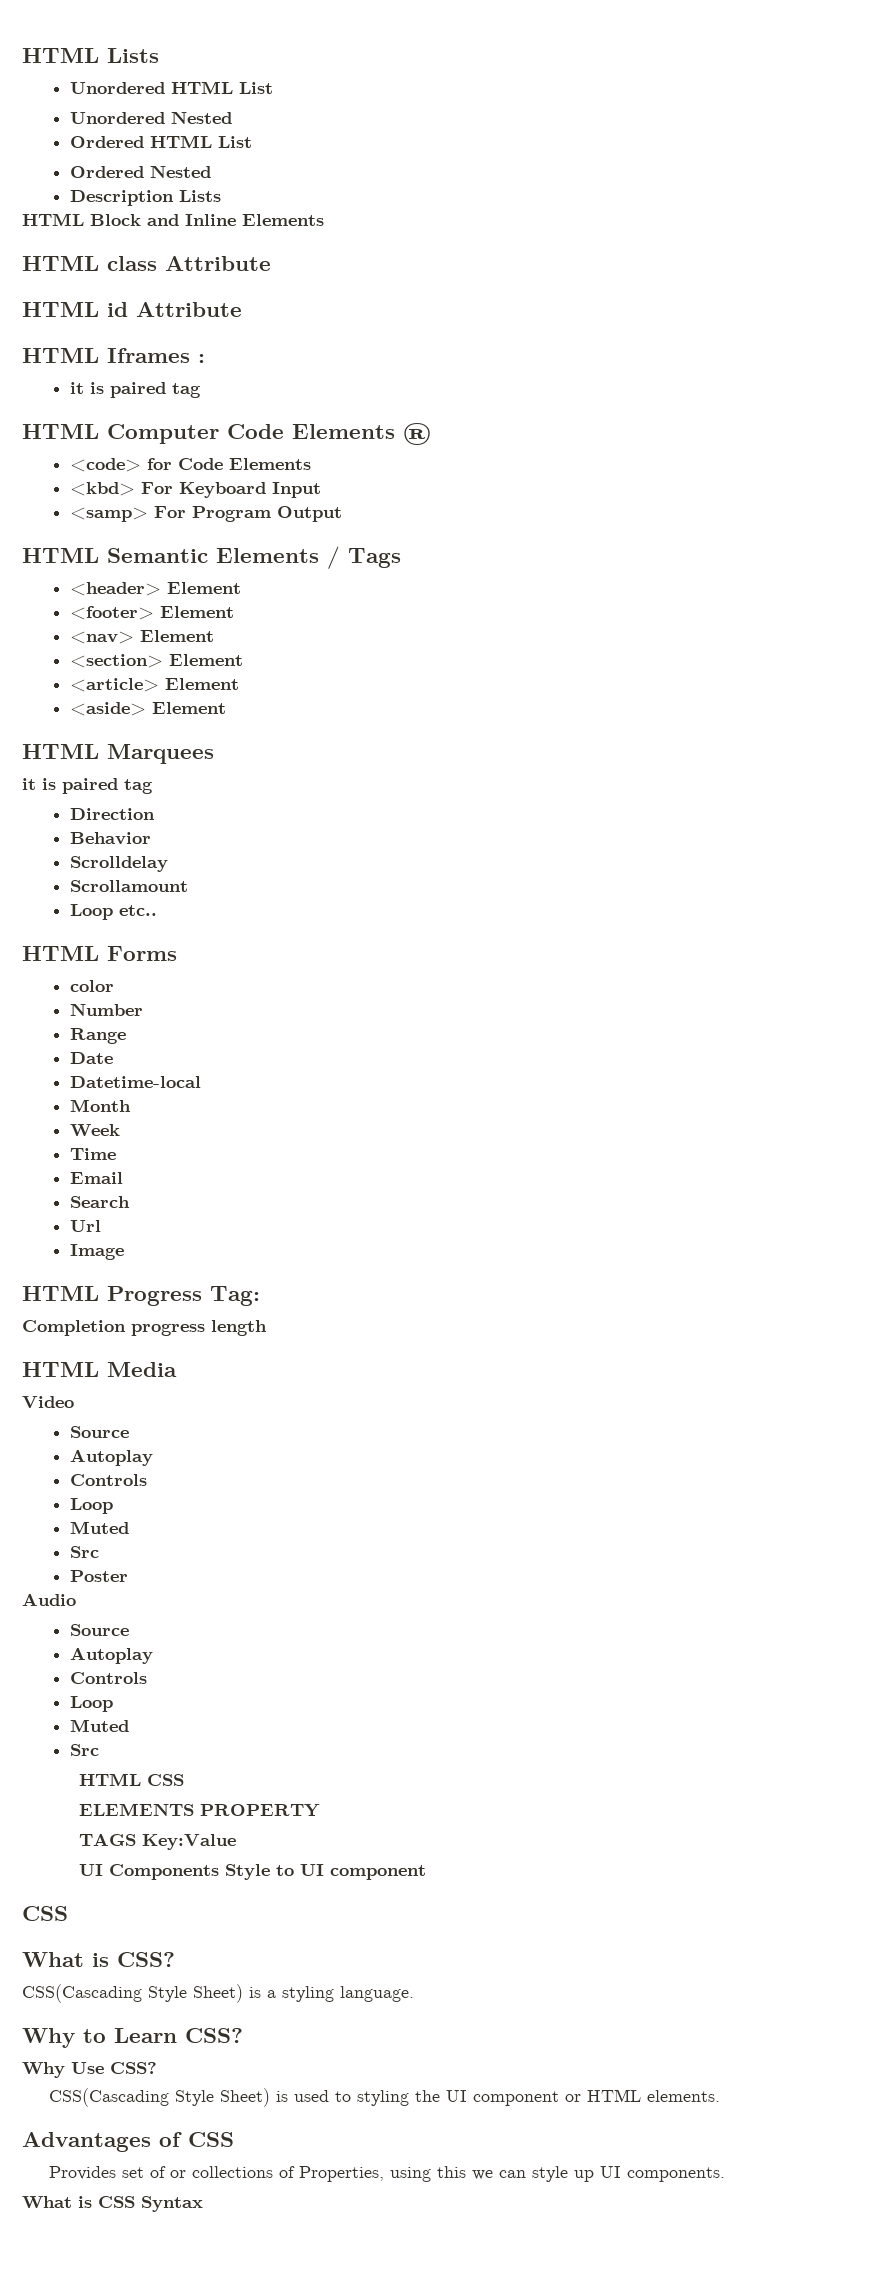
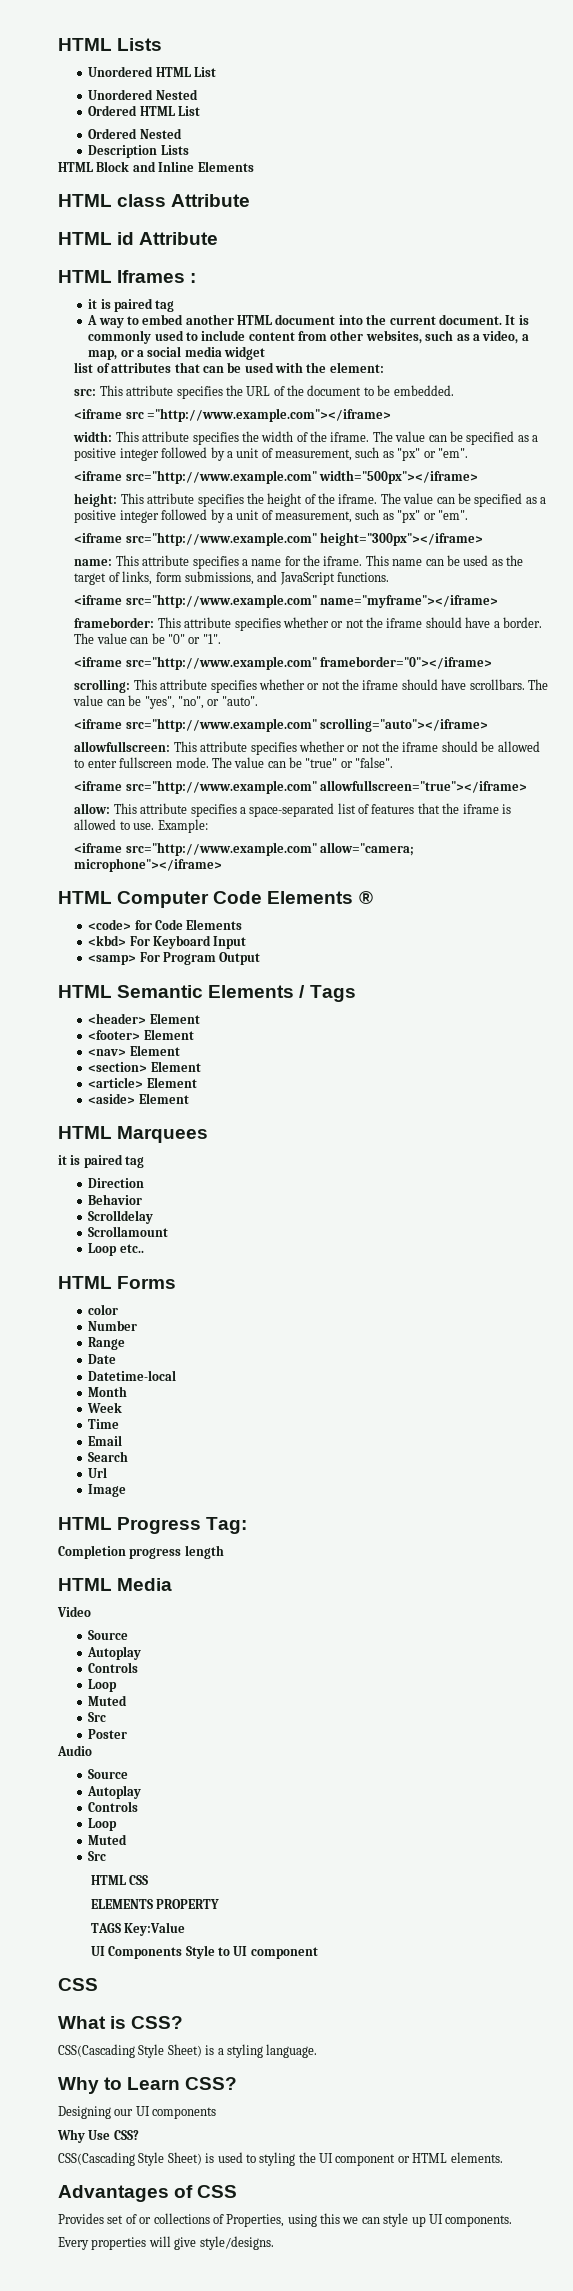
+ A way to embed another HTML document into the current document. It is commonly used to include content from other websites, such as a video, a map, or a social media widget
+ list of attributes that can be used with the element:
+ src: This attribute specifies the URL of the document to be embedded.
+ <iframe src ="http://www.example.com"></iframe>
+ width: This attribute specifies the width of the iframe. The value can be specified as a positive integer followed by a unit of measurement, such as "px" or "em".
+ <iframe src="http://www.example.com" width="500px"></iframe>
+ height: This attribute specifies the height of the iframe. The value can be specified as a positive integer followed by a unit of measurement, such as "px" or "em".
+ <iframe src="http://www.example.com" height="300px"></iframe>
+ name: This attribute specifies a name for the iframe. This name can be used as the target of links, form submissions, and JavaScript functions.
+ <iframe src="http://www.example.com" name="myframe"></iframe>
+ frameborder: This attribute specifies whether or not the iframe should have a border. The value can be "0" or "1".
+ <iframe src="http://www.example.com" frameborder="0"></iframe>
+ scrolling: This attribute specifies whether or not the iframe should have scrollbars. The value can be "yes", "no", or "auto".
+ <iframe src="http://www.example.com" scrolling="auto"></iframe>
+ allowfullscreen: This attribute specifies whether or not the iframe should be allowed to enter fullscreen mode. The value can be "true" or "false".
+ <iframe src="http://www.example.com" allowfullscreen="true"></iframe>
+ allow: This attribute specifies a space-separated list of features that the iframe is allowed to use. Example:
+ <iframe src="http://www.example.com" allow="camera; microphone"></iframe>
+ Designing our UI components
- What is CSS Syntax
+ Every properties will give style/designs.

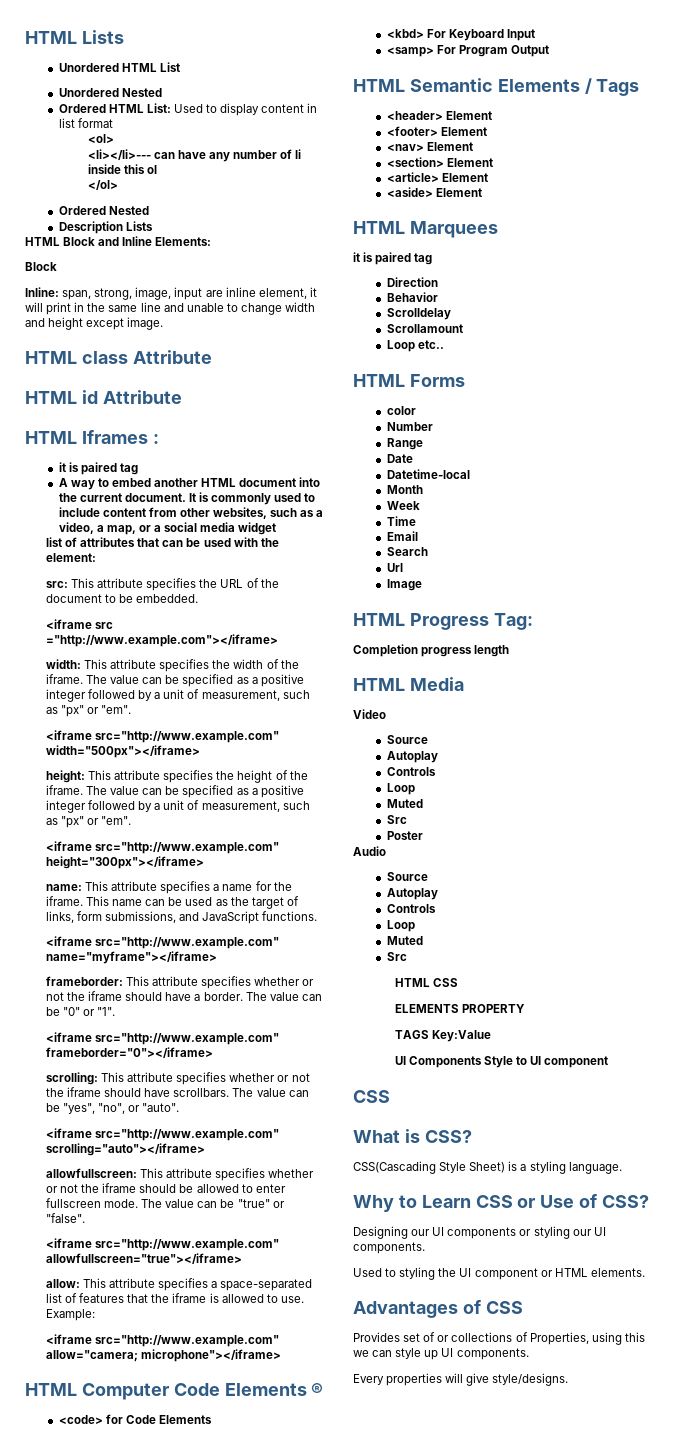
- Ordered HTML List
+ Ordered HTML List: Used to display content in list format
+ <ol>
+ <li></li>--- can have any number of li inside this ol
+ </ol>
- HTML Block and Inline Elements
+ HTML Block and Inline Elements:
+ Block
+ Inline: span, strong, image, input are inline element, it will print in the same line and unable to change width and height except image.
- Why to Learn CSS?
+ Why to Learn CSS or Use of CSS?
- Designing our UI components
- Why Use CSS?
- CSS(Cascading Style Sheet) is used to styling the UI component or HTML elements.
+ Designing our UI components or styling our UI components.
+ Used to styling the UI component or HTML elements.

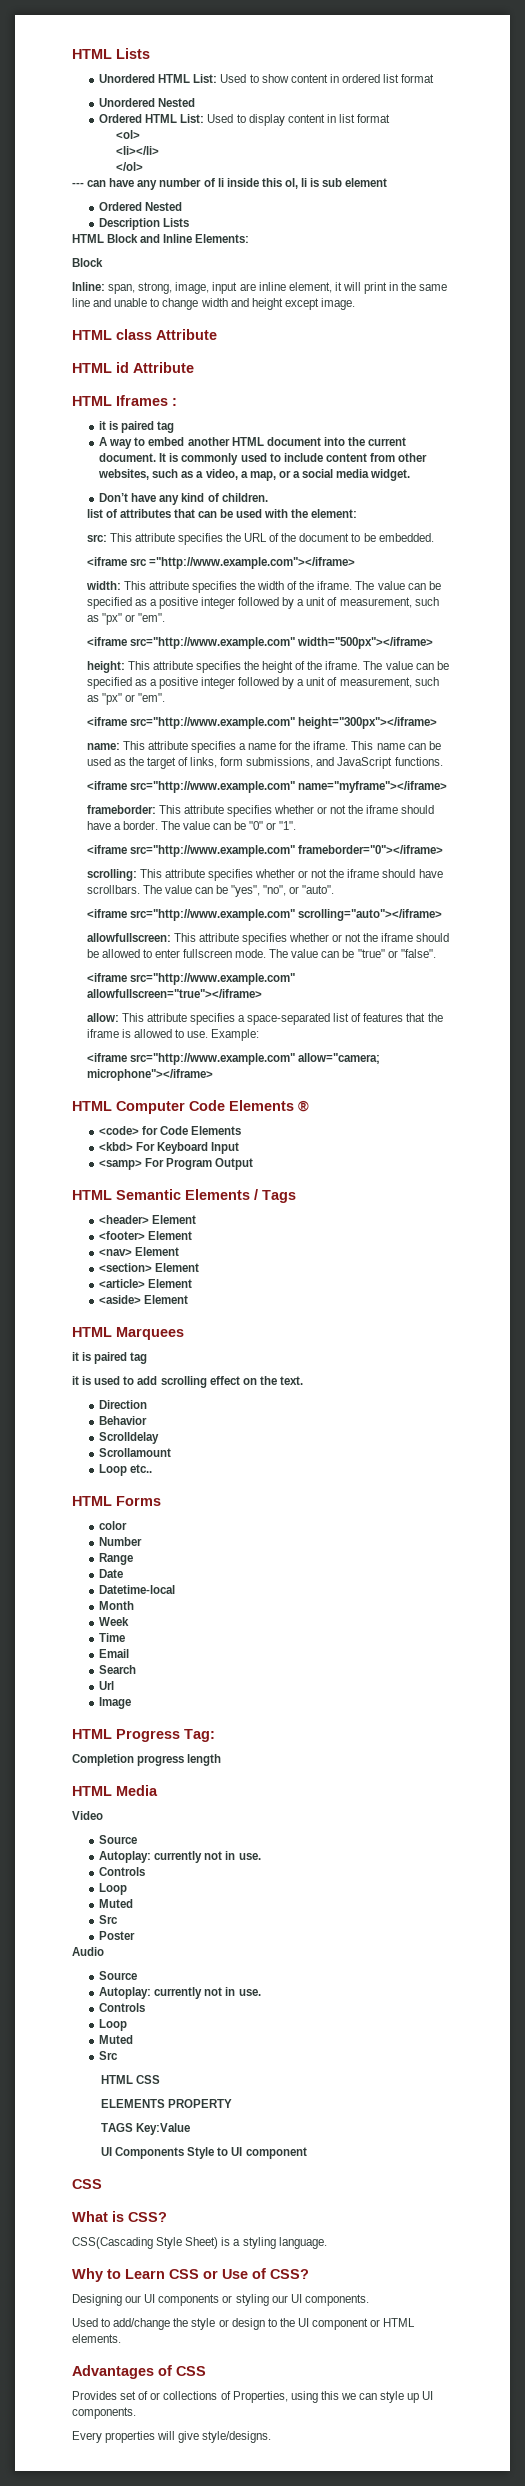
- Unordered HTML List
+ Unordered HTML List: Used to show content in ordered list format
- <li></li>--- can have any number of li inside this ol
+ <li></li>
  </ol>
+ --- can have any number of li inside this ol, li is sub element
- It is commonly used to include content from other websites, such as a video, a map, or a social media widget
+ It is commonly used to include content from other websites, such as a video, a map, or a social media widget.
+ Don’t have any kind of children.
+ it is used to add scrolling effect on the text.
  Video
  Source
- Autoplay
+ Autoplay: currently not in use.
  Audio
  Source
- Autoplay
+ Autoplay: currently not in use.
- Used to styling the UI component or HTML elements.
+ Used to add/change the style or design to the UI component or HTML elements.

